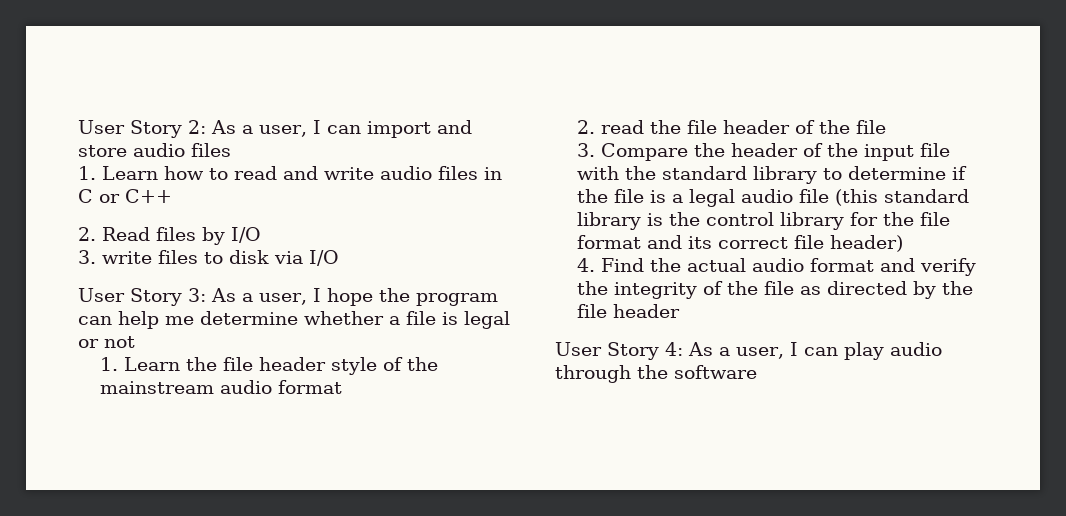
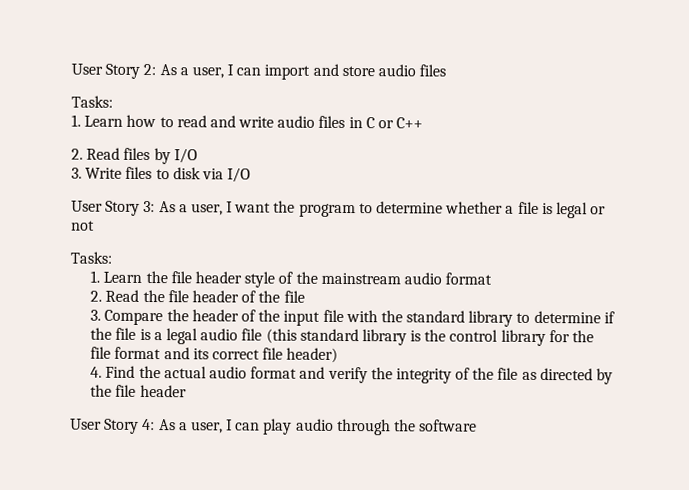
  User Story 2: As a user, I can import and store audio files
+ Tasks:
- 3. write files to disk via I/O
+ 3. Write files to disk via I/O
- User Story 3: As a user, I hope the program can help me determine whether a file is legal or not
+ User Story 3: As a user, I want the program to determine whether a file is legal or not
+ Tasks:
- 2. read the file header of the file
+ 2. Read the file header of the file

